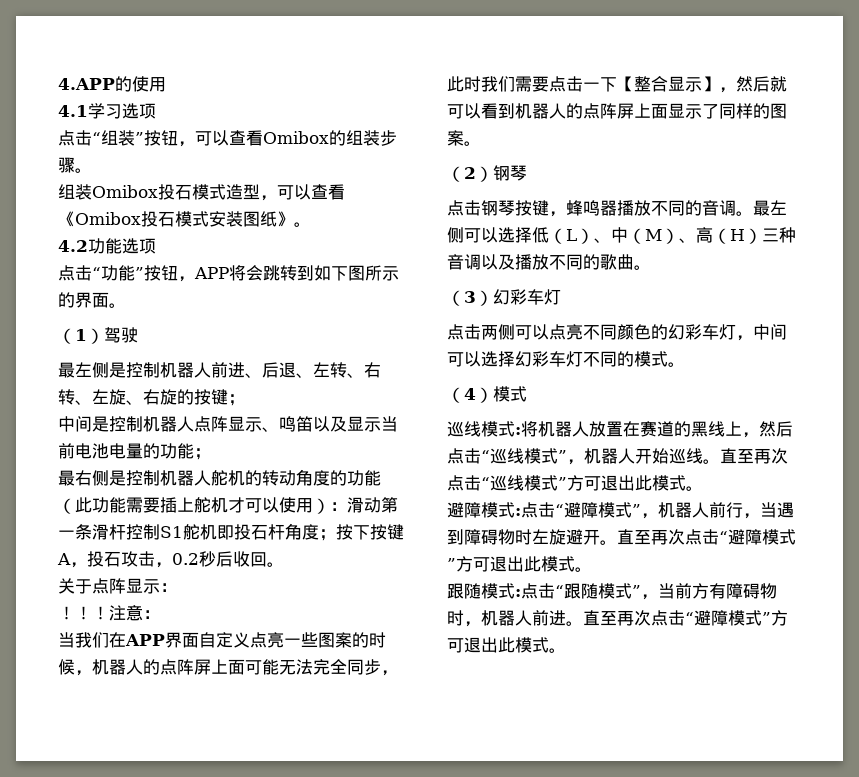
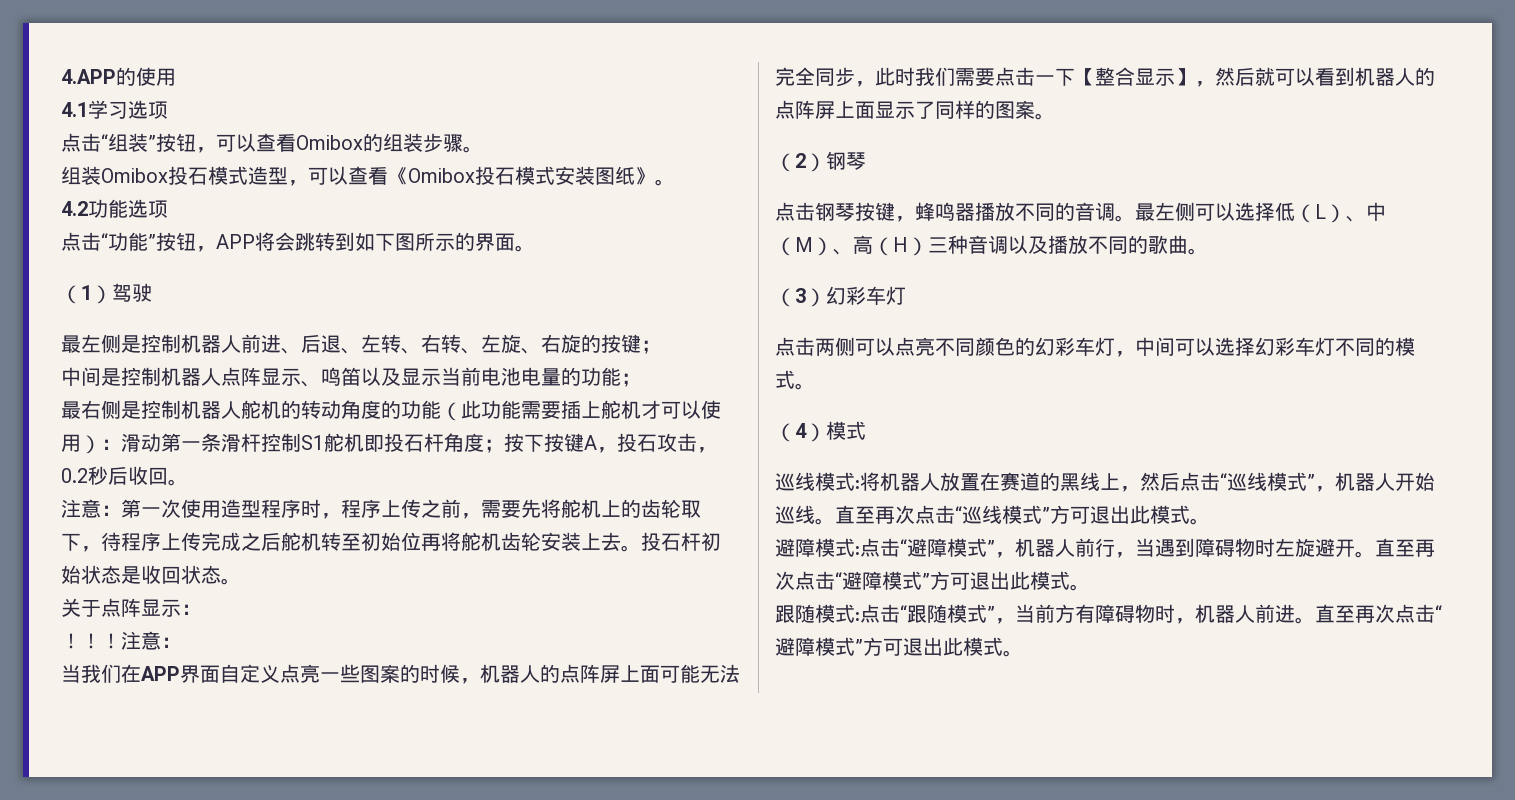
+ 注意：第一次使用造型程序时，程序上传之前，需要先将舵机上的齿轮取下，待程序上传完成之后舵机转至初始位再将舵机齿轮安装上去。投石杆初始状态是收回状态。

